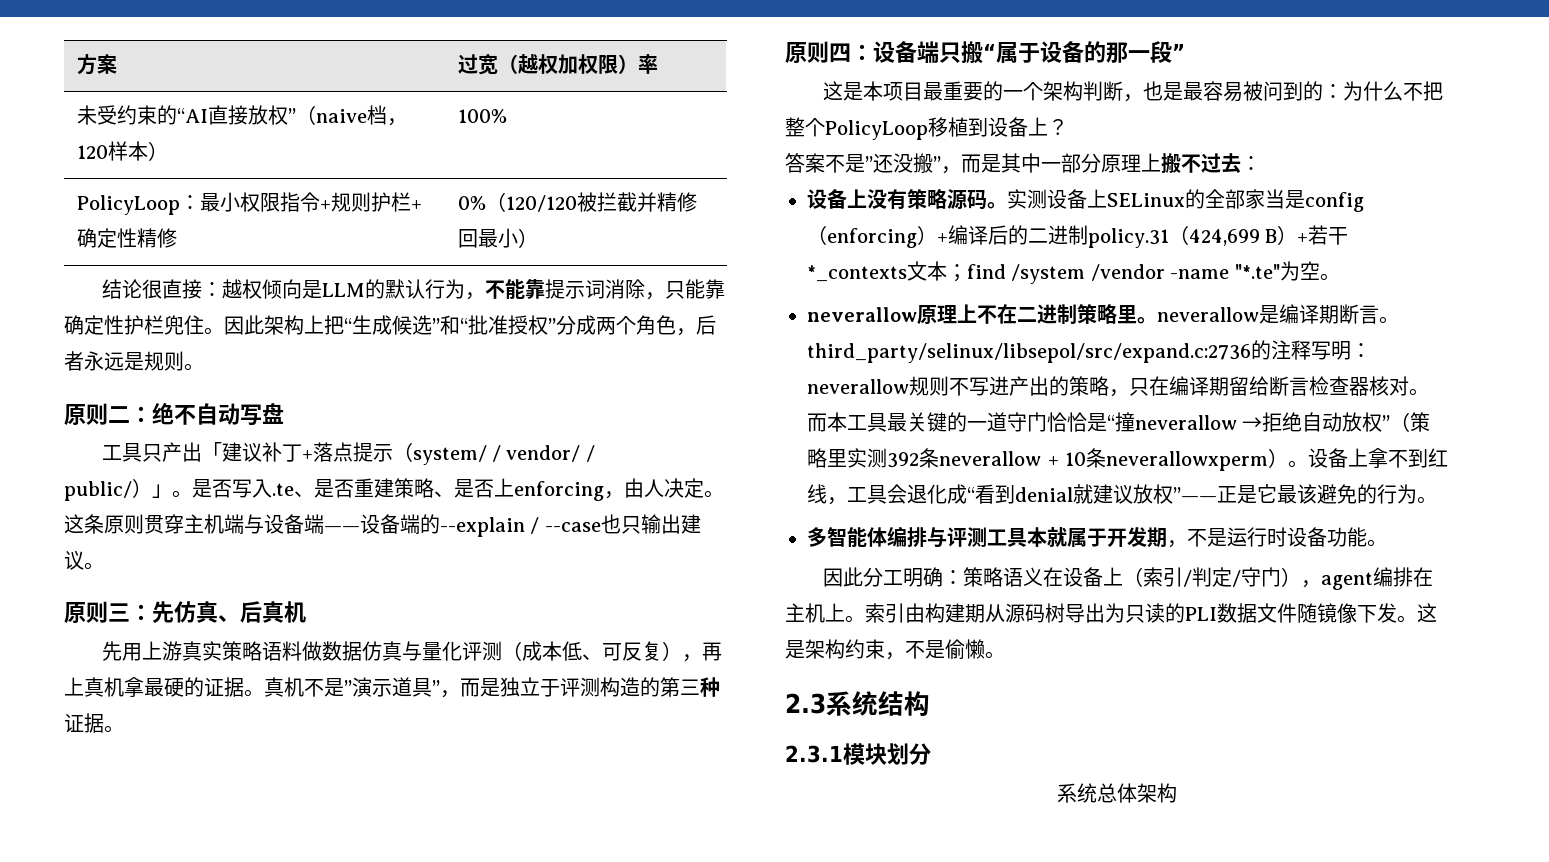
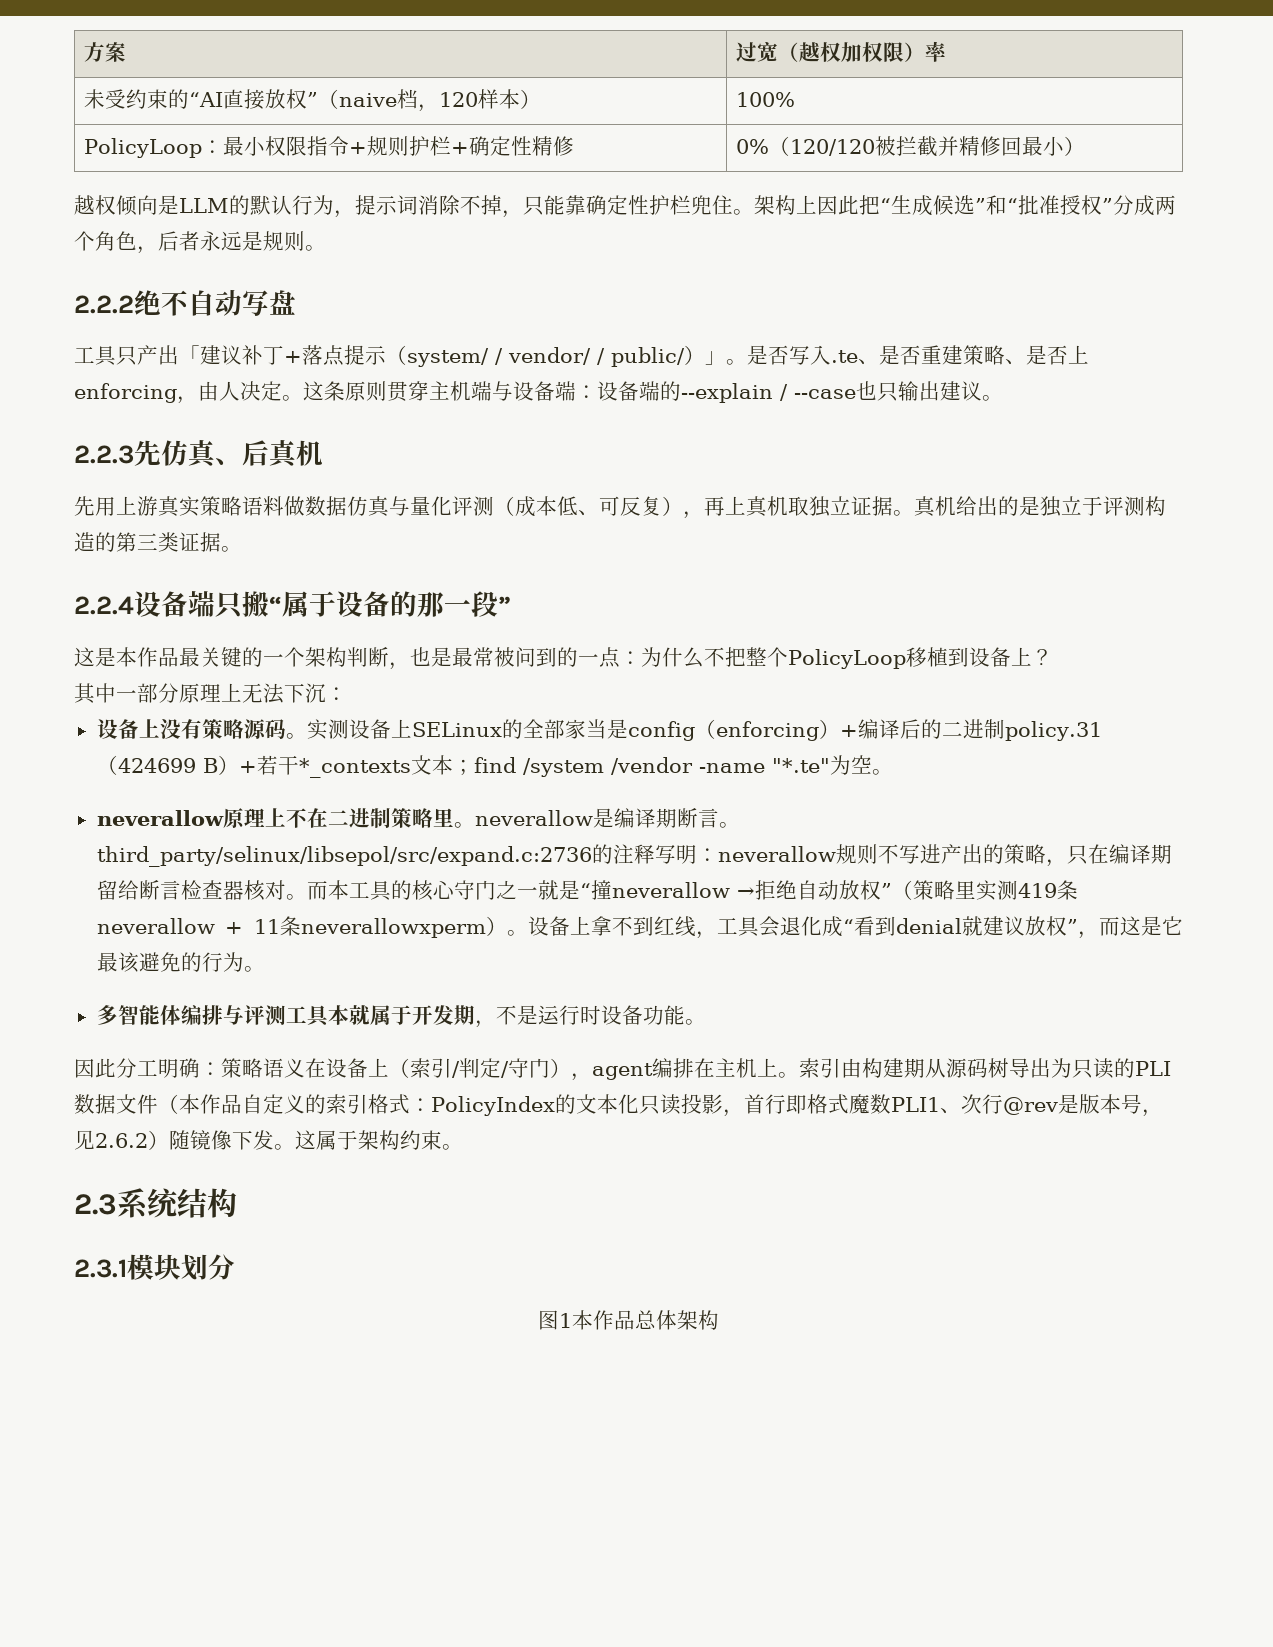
- 结论很直接：越权倾向是LLM的默认行为，不能靠提示词消除，只能靠确定性护栏兜住。
+ 越权倾向是LLM的默认行为，提示词消除不掉，只能靠确定性护栏兜住。
- 因此架构上把“生成候选”和“批准授权”分成两个角色，后者永远是规则。
+ 架构上因此把“生成候选”和“批准授权”分成两个角色，后者永远是规则。
- 原则二：绝不自动写盘
+ 2.2.2绝不自动写盘
- 这条原则贯穿主机端与设备端——设备端的--explain / --case也只输出建议。
+ 这条原则贯穿主机端与设备端：设备端的--explain / --case也只输出建议。
- 原则三：先仿真、后真机
+ 2.2.3先仿真、后真机
- 先用上游真实策略语料做数据仿真与量化评测（成本低、可反复），再上真机拿最硬的证据。
+ 先用上游真实策略语料做数据仿真与量化评测（成本低、可反复），再上真机取独立证据。
- 真机不是”演示道具”，而是独立于评测构造的第三种证据。
+ 真机给出的是独立于评测构造的第三类证据。
- 原则四：设备端只搬“属于设备的那一段”
+ 2.2.4设备端只搬“属于设备的那一段”
- 这是本项目最重要的一个架构判断，也是最容易被问到的：为什么不把整个PolicyLoop移植到设备上？
+ 这是本作品最关键的一个架构判断，也是最常被问到的一点：为什么不把整个PolicyLoop移植到设备上？
- 答案不是”还没搬”，而是其中一部分原理上搬不过去：
+ 其中一部分原理上无法下沉：
- 实测设备上SELinux的全部家当是config（enforcing）+编译后的二进制policy.31（424,699 B）+若干*_contexts文本；find /system /vendor -name "*.te"为空。
+ 实测设备上SELinux的全部家当是config（enforcing）+编译后的二进制policy.31（424699 B）+若干*_contexts文本；find /system /vendor -name "*.te"为空。
- 而本工具最关键的一道守门恰恰是“撞neverallow →拒绝自动放权”（策略里实测392条neverallow + 10条neverallowxperm）。
+ 而本工具的核心守门之一就是“撞neverallow →拒绝自动放权”（策略里实测419条neverallow + 11条neverallowxperm）。
- 设备上拿不到红线，工具会退化成“看到denial就建议放权”——正是它最该避免的行为。
+ 设备上拿不到红线，工具会退化成“看到denial就建议放权”，而这是它最该避免的行为。
- 索引由构建期从源码树导出为只读的PLI数据文件随镜像下发。
+ 索引由构建期从源码树导出为只读的PLI数据文件（本作品自定义的索引格式：PolicyIndex的文本化只读投影，首行即格式魔数PLI1、次行@rev是版本号，见2.6.2）随镜像下发。
- 这是架构约束，不是偷懒。
+ 这属于架构约束。
- 系统总体架构
+ 图1本作品总体架构

